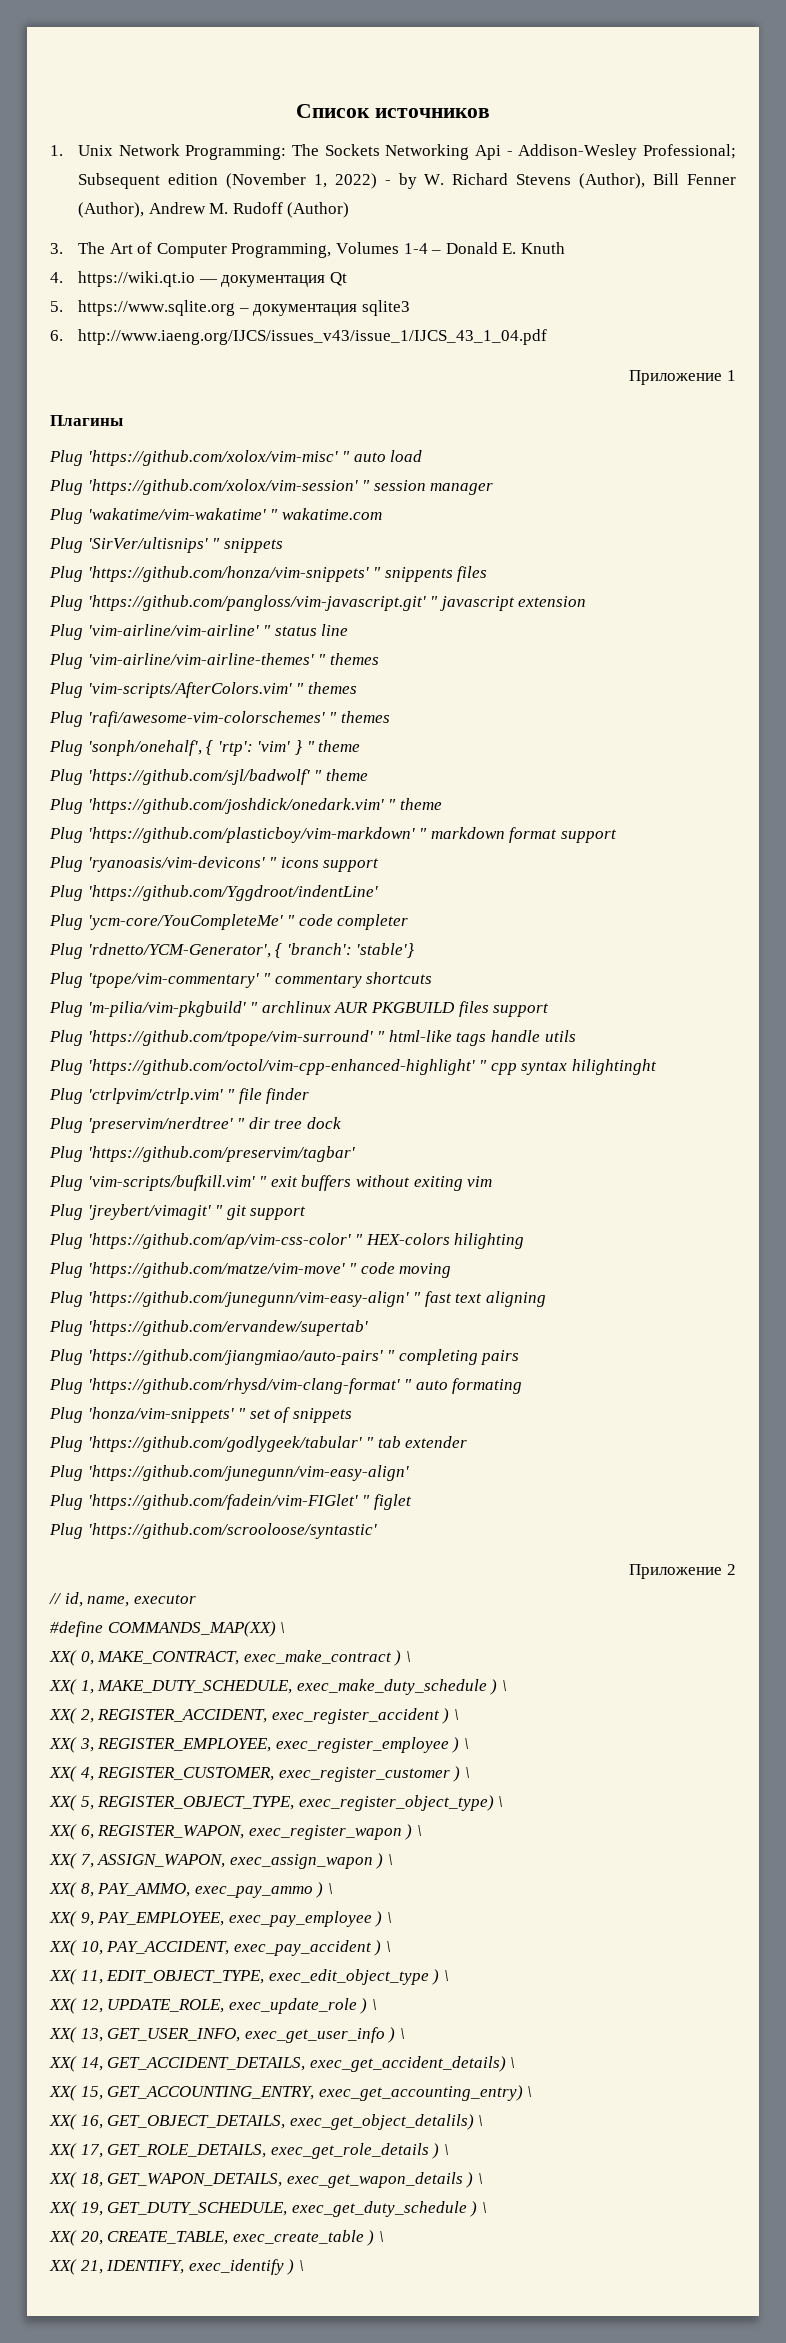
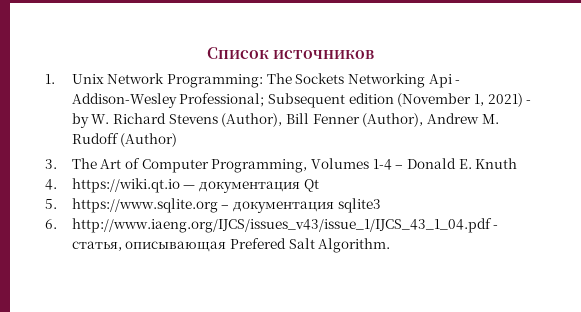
- 1. Unix Network Programming: The Sockets Networking Api - Addison-Wesley Professional; Subsequent edition (November 1, 2022) - by W. Richard Stevens (Author), Bill Fenner (Author), Andrew M. Rudoff (Author)
+ 1. Unix Network Programming: The Sockets Networking Api - Addison-Wesley Professional; Subsequent edition (November 1, 2021) - by W. Richard Stevens (Author), Bill Fenner (Author), Andrew M. Rudoff (Author)
- 6. http://www.iaeng.org/IJCS/issues_v43/issue_1/IJCS_43_1_04.pdf
- Приложение 1
- Плагины
- Plug 'https://github.com/xolox/vim-misc' " auto load
- Plug 'https://github.com/xolox/vim-session' " session manager
- Plug 'wakatime/vim-wakatime' " wakatime.com
- Plug 'SirVer/ultisnips' " snippets
- Plug 'https://github.com/honza/vim-snippets' " snippents files
- Plug 'https://github.com/pangloss/vim-javascript.git' " javascript extension
- Plug 'vim-airline/vim-airline' " status line
- Plug 'vim-airline/vim-airline-themes' " themes
- Plug 'vim-scripts/AfterColors.vim' " themes
- Plug 'rafi/awesome-vim-colorschemes' " themes
- Plug 'sonph/onehalf', { 'rtp': 'vim' } " theme
- Plug 'https://github.com/sjl/badwolf' " theme
- Plug 'https://github.com/joshdick/onedark.vim' " theme
- Plug 'https://github.com/plasticboy/vim-markdown' " markdown format support
- Plug 'ryanoasis/vim-devicons' " icons support
- Plug 'https://github.com/Yggdroot/indentLine'
- Plug 'ycm-core/YouCompleteMe' " code completer
- Plug 'rdnetto/YCM-Generator', { 'branch': 'stable'}
- Plug 'tpope/vim-commentary' " commentary shortcuts
- Plug 'm-pilia/vim-pkgbuild' " archlinux AUR PKGBUILD files support
- Plug 'https://github.com/tpope/vim-surround' " html-like tags handle utils
- Plug 'https://github.com/octol/vim-cpp-enhanced-highlight' " cpp syntax hilightinght
- Plug 'ctrlpvim/ctrlp.vim' " file finder
- Plug 'preservim/nerdtree' " dir tree dock
- Plug 'https://github.com/preservim/tagbar'
- Plug 'vim-scripts/bufkill.vim' " exit buffers without exiting vim
- Plug 'jreybert/vimagit' " git support
- Plug 'https://github.com/ap/vim-css-color' " HEX-colors hilighting
- Plug 'https://github.com/matze/vim-move' " code moving
- Plug 'https://github.com/junegunn/vim-easy-align' " fast text aligning
- Plug 'https://github.com/ervandew/supertab'
- Plug 'https://github.com/jiangmiao/auto-pairs' " completing pairs
- Plug 'https://github.com/rhysd/vim-clang-format' " auto formating
- Plug 'honza/vim-snippets' " set of snippets
- Plug 'https://github.com/godlygeek/tabular' " tab extender
- Plug 'https://github.com/junegunn/vim-easy-align'
- Plug 'https://github.com/fadein/vim-FIGlet' " figlet
- Plug 'https://github.com/scrooloose/syntastic'
- Приложение 2
- // id, name, executor
- #define COMMANDS_MAP(XX) \
- XX( 0, MAKE_CONTRACT, exec_make_contract ) \
- XX( 1, MAKE_DUTY_SCHEDULE, exec_make_duty_schedule ) \
- XX( 2, REGISTER_ACCIDENT, exec_register_accident ) \
- XX( 3, REGISTER_EMPLOYEE, exec_register_employee ) \
- XX( 4, REGISTER_CUSTOMER, exec_register_customer ) \
- XX( 5, REGISTER_OBJECT_TYPE, exec_register_object_type) \
- XX( 6, REGISTER_WAPON, exec_register_wapon ) \
- XX( 7, ASSIGN_WAPON, exec_assign_wapon ) \
- XX( 8, PAY_AMMO, exec_pay_ammo ) \
- XX( 9, PAY_EMPLOYEE, exec_pay_employee ) \
- XX( 10, PAY_ACCIDENT, exec_pay_accident ) \
- XX( 11, EDIT_OBJECT_TYPE, exec_edit_object_type ) \
- XX( 12, UPDATE_ROLE, exec_update_role ) \
- XX( 13, GET_USER_INFO, exec_get_user_info ) \
- XX( 14, GET_ACCIDENT_DETAILS, exec_get_accident_details) \
- XX( 15, GET_ACCOUNTING_ENTRY, exec_get_accounting_entry) \
- XX( 16, GET_OBJECT_DETAILS, exec_get_object_detalils) \
- XX( 17, GET_ROLE_DETAILS, exec_get_role_details ) \
- XX( 18, GET_WAPON_DETAILS, exec_get_wapon_details ) \
- XX( 19, GET_DUTY_SCHEDULE, exec_get_duty_schedule ) \
- XX( 20, CREATE_TABLE, exec_create_table ) \
- XX( 21, IDENTIFY, exec_identify ) \
+ 6. http://www.iaeng.org/IJCS/issues_v43/issue_1/IJCS_43_1_04.pdf - статья, описывающая Prefered Salt Algorithm.

